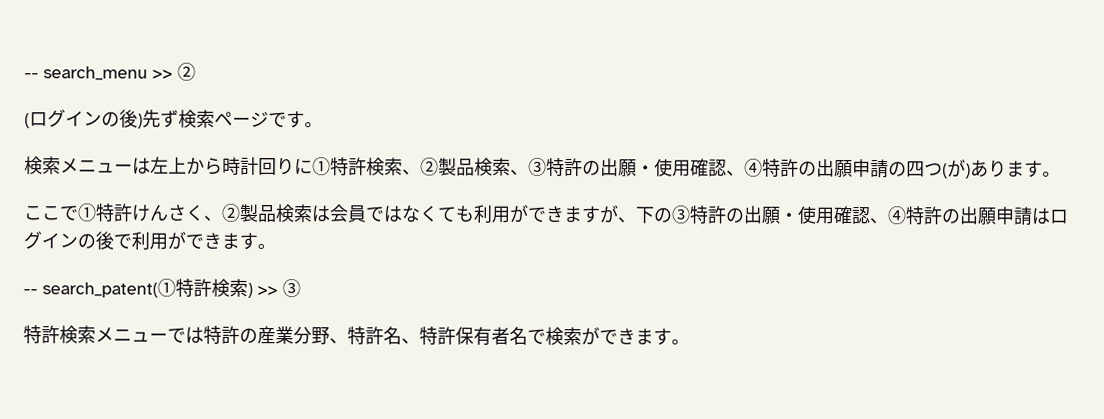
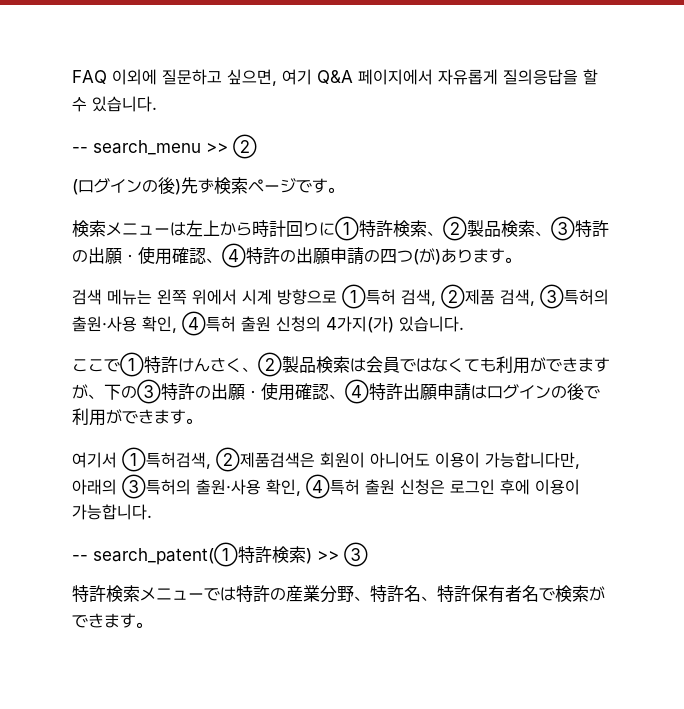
+ FAQ 이외에 질문하고 싶으면, 여기 Q&A 페이지에서 자유롭게 질의응답을 할 수 있습니다.
+ 검색 메뉴는 왼쪽 위에서 시계 방향으로 ①특허 검색, ②제품 검색, ③특허의 출원·사용 확인, ④특허 출원 신청의 4가지(가) 있습니다.
- ここで①特許けんさく、②製品検索は会員ではなくても利用ができますが、下の③特許の出願・使用確認、④特許の出願申請はログインの後で利用ができます。
+ ここで①特許けんさく、②製品検索は会員ではなくても利用ができますが、下の③特許の出願・使用確認、④特許出願申請はログインの後で利用ができます。
+ 여기서 ①특허검색, ②제품검색은 회원이 아니어도 이용이 가능합니다만, 아래의 ③특허의 출원·사용 확인, ④특허 출원 신청은 로그인 후에 이용이 가능합니다.

